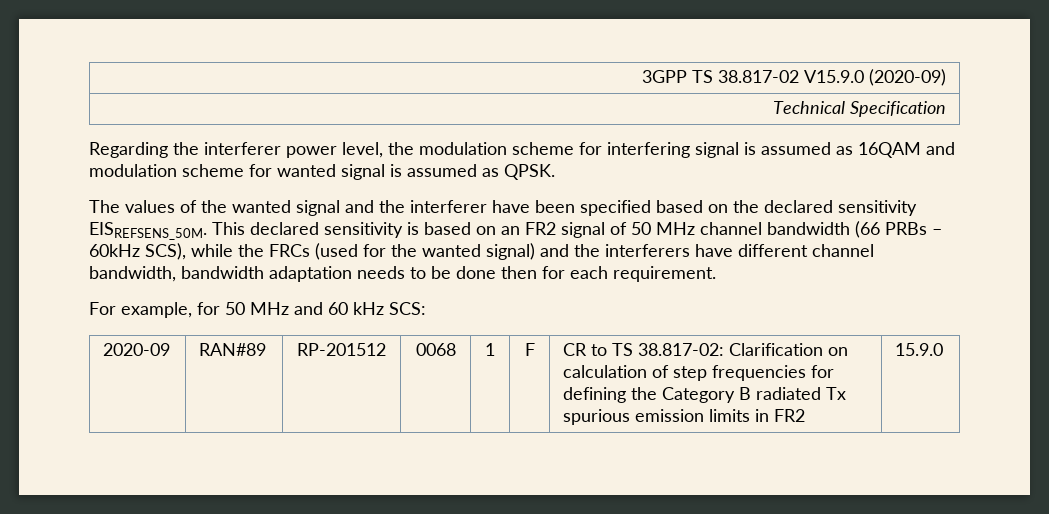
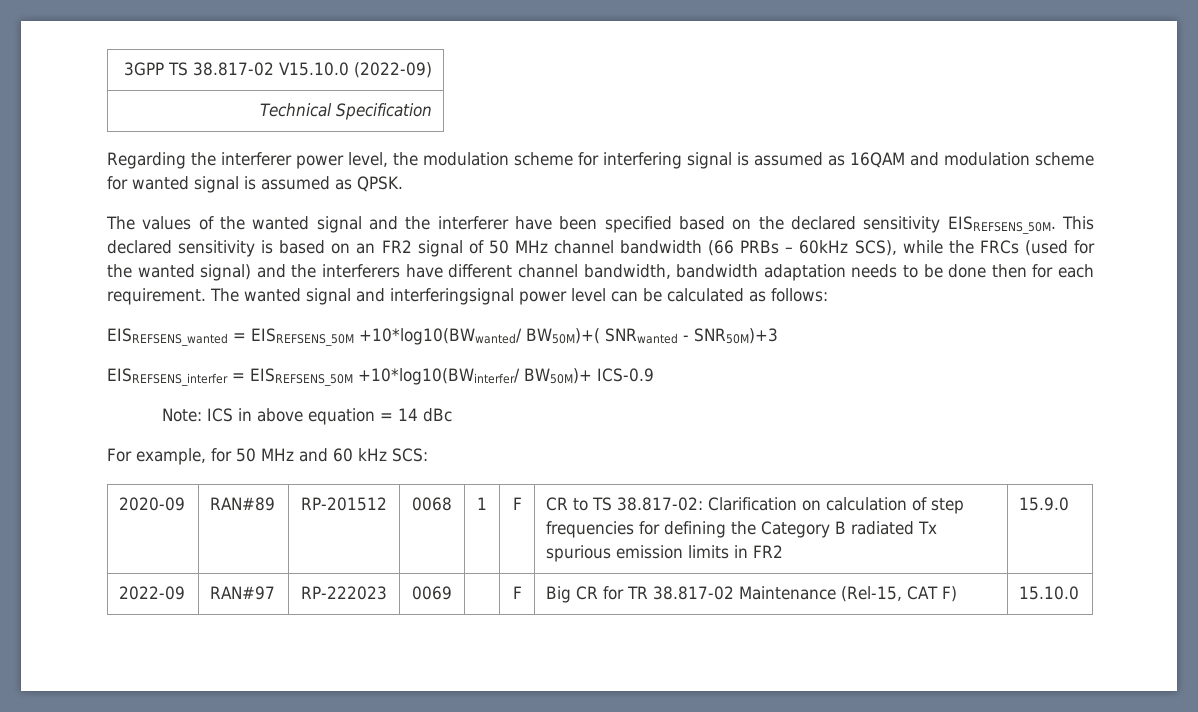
- 3GPP TS 38.817-02 V15.9.0 (2020-09)
+ 3GPP TS 38.817-02 V15.10.0 (2022-09)
+ The wanted signal and interferingsignal power level can be calculated as follows:
+ EISREFSENS_wanted = EISREFSENS_50M +10*log10(BWwanted/ BW50M)+( SNRwanted - SNR50M)+3
+ EISREFSENS_interfer = EISREFSENS_50M +10*log10(BWinterfer/ BW50M)+ ICS-0.9
+ Note: ICS in above equation = 14 dBc
+ 2022-09 | RAN#97 | RP-222023 | 0069 | | F | Big CR for TR 38.817-02 Maintenance (Rel-15, CAT F) | 15.10.0

